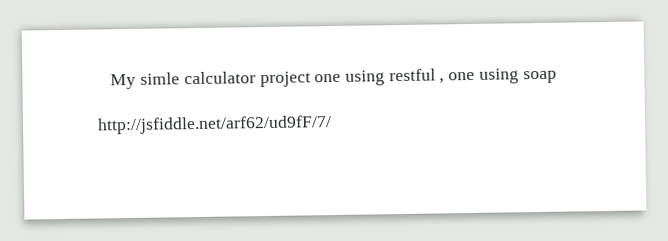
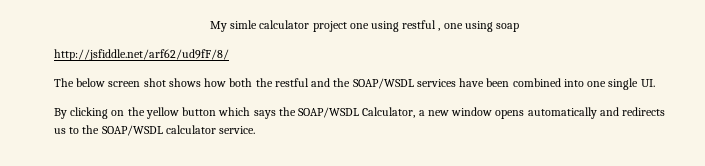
- http://jsfiddle.net/arf62/ud9fF/7/
+ http://jsfiddle.net/arf62/ud9fF/8/
+ The below screen shot shows how both the restful and the SOAP/WSDL services have been combined into one single UI.
+ By clicking on the yellow button which says the SOAP/WSDL Calculator, a new window opens automatically and redirects us to the SOAP/WSDL calculator service.

